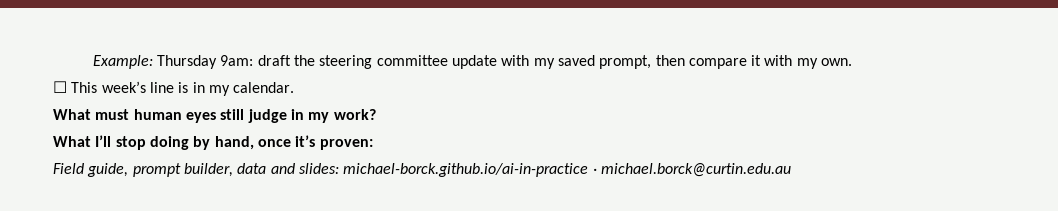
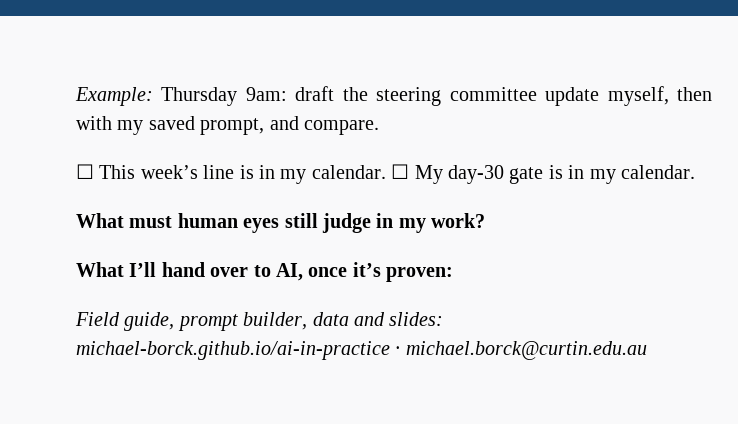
- Example: Thursday 9am: draft the steering committee update with my saved prompt, then compare it with my own.
+ Example: Thursday 9am: draft the steering committee update myself, then with my saved prompt, and compare.
+ ☐ My day-30 gate is in my calendar.
- What I’ll stop doing by hand, once it’s proven:
+ What I’ll hand over to AI, once it’s proven:

